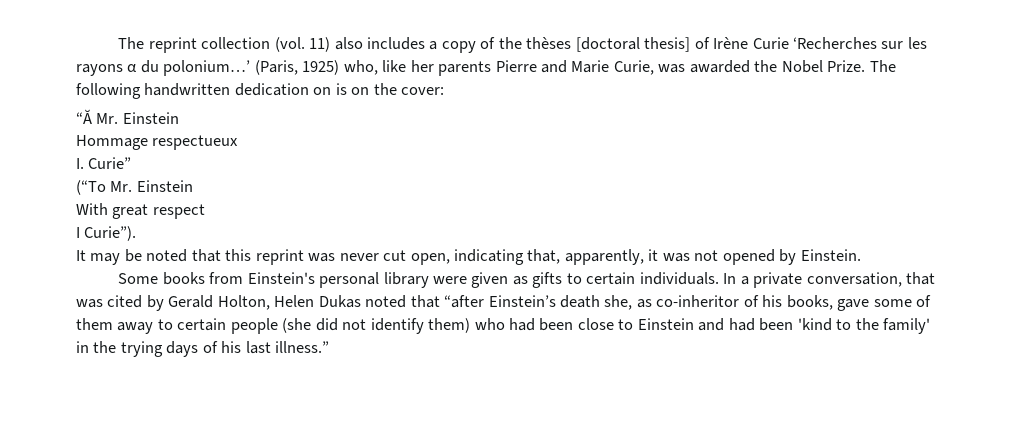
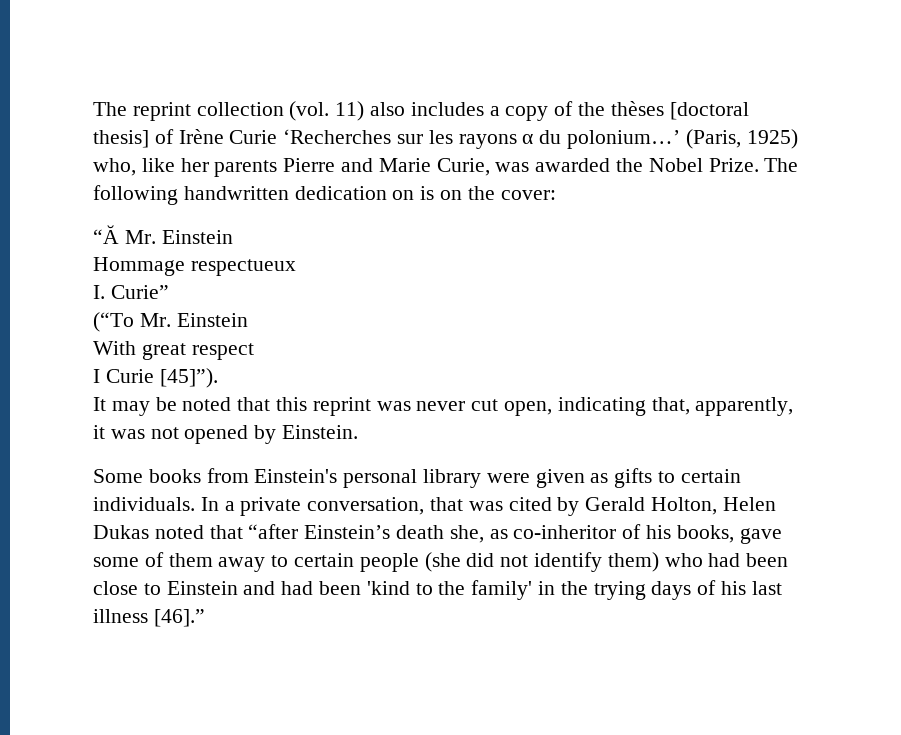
- I Curie”).
+ I Curie [45]”).
- In a private conversation, that was cited by Gerald Holton, Helen Dukas noted that “after Einstein’s death she, as co-inheritor of his books, gave some of them away to certain people (she did not identify them) who had been close to Einstein and had been 'kind to the family' in the trying days of his last illness.”
+ In a private conversation, that was cited by Gerald Holton, Helen Dukas noted that “after Einstein’s death she, as co-inheritor of his books, gave some of them away to certain people (she did not identify them) who had been close to Einstein and had been 'kind to the family' in the trying days of his last illness [46].”

